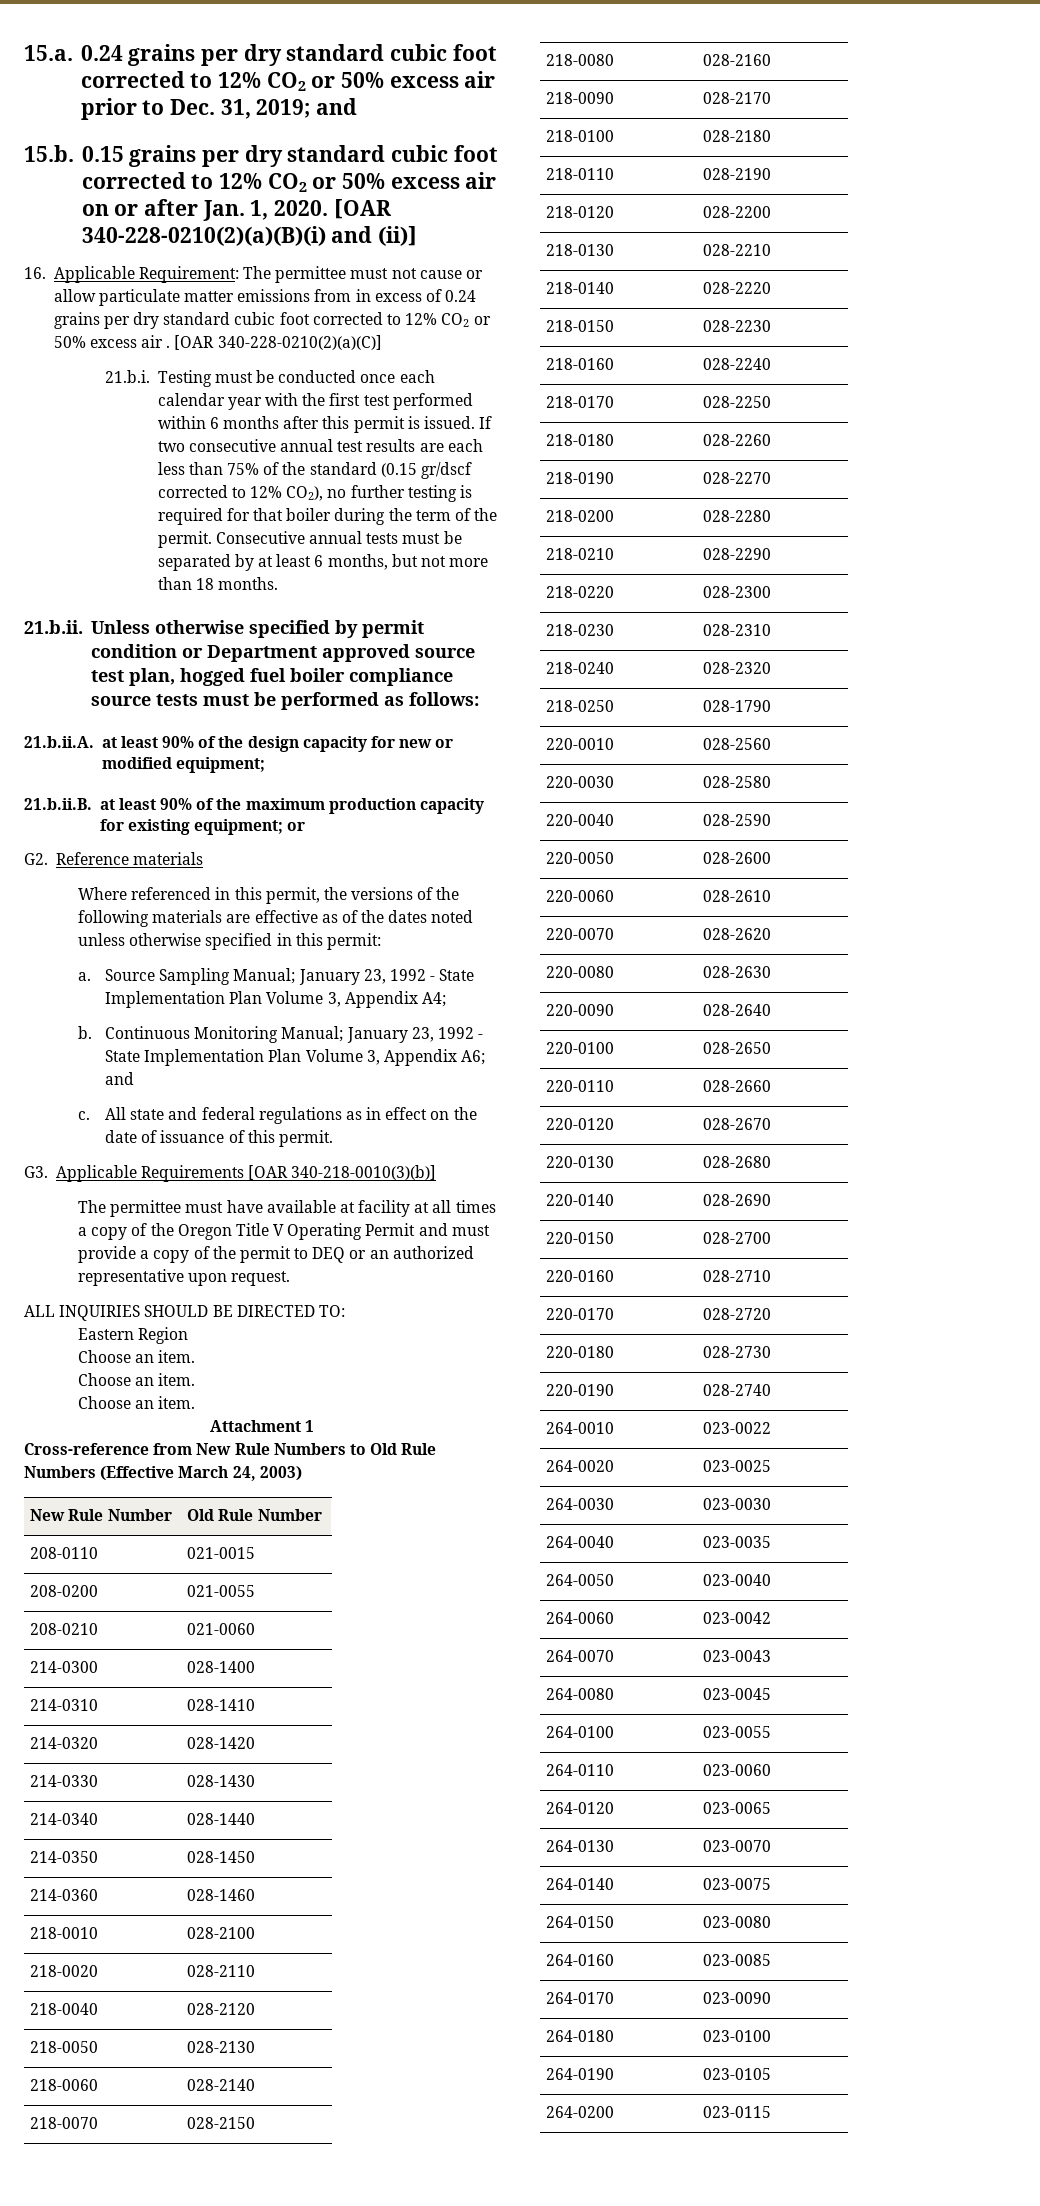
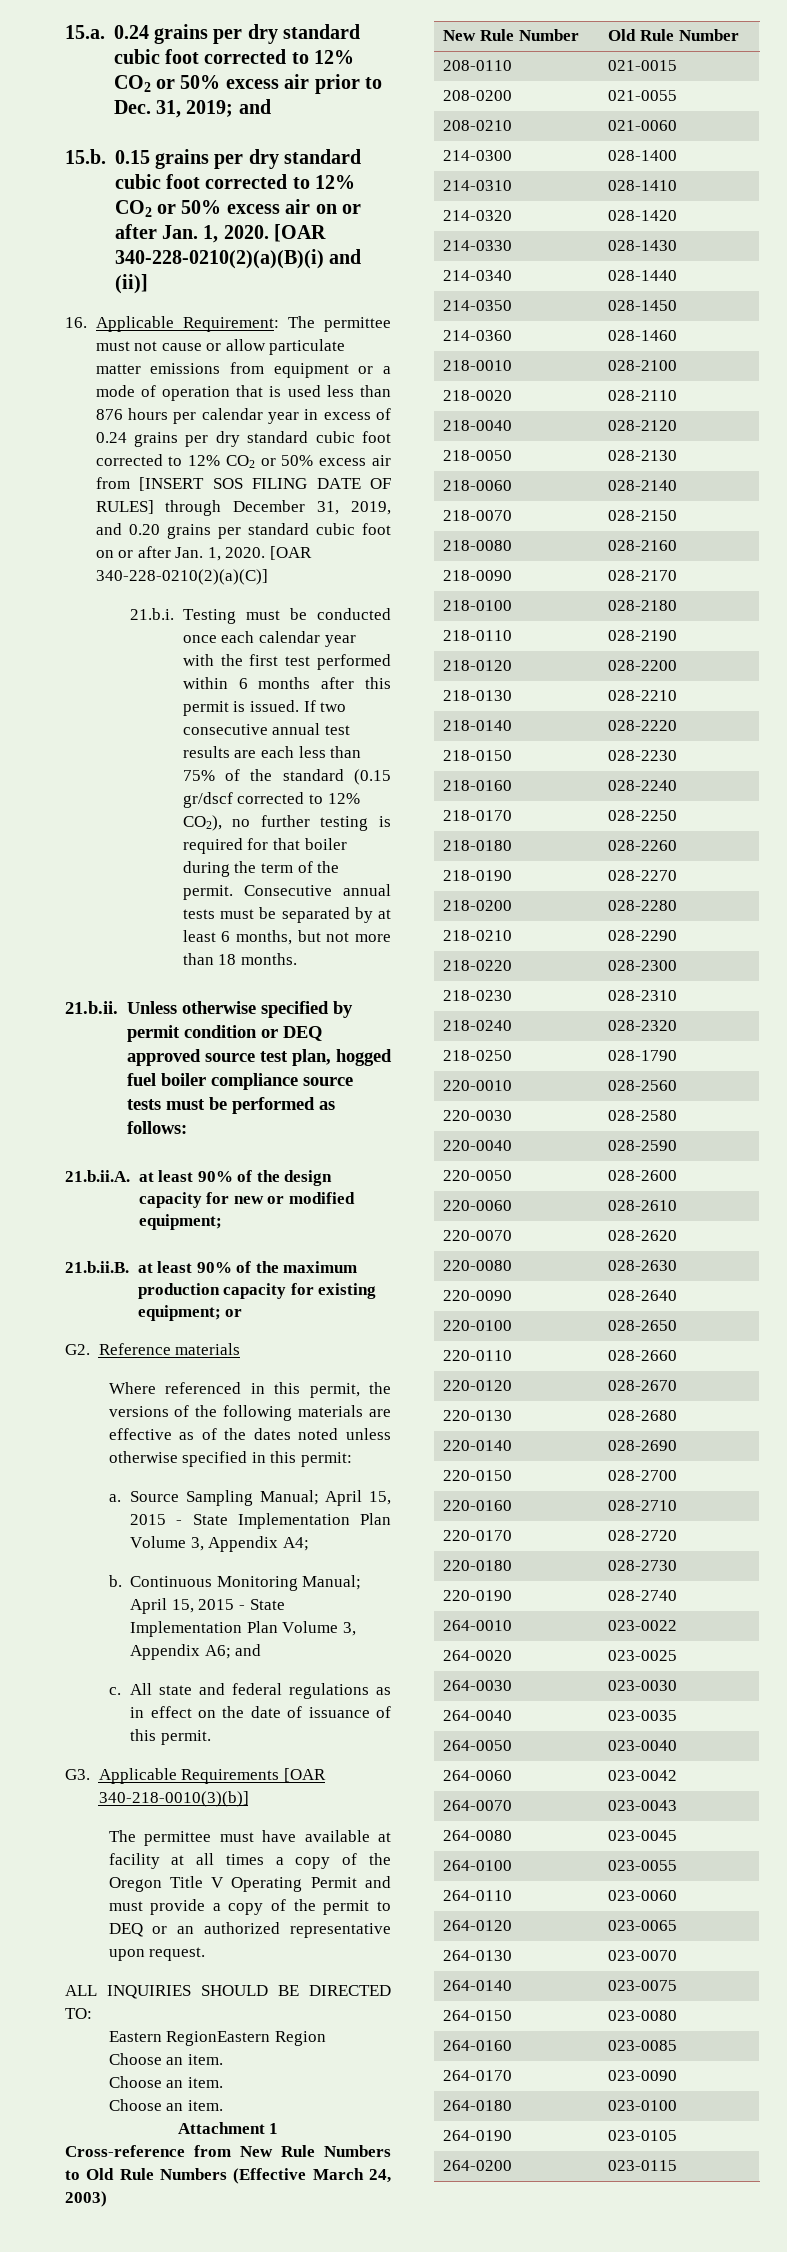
- 16. Applicable Requirement: The permittee must not cause or allow particulate matter emissions from in excess of 0.24 grains per dry standard cubic foot corrected to 12% CO2 or 50% excess air .
+ 16. Applicable Requirement: The permittee must not cause or allow particulate matter emissions from equipment or a mode of operation that is used less than 876 hours per calendar year in excess of 0.24 grains per dry standard cubic foot corrected to 12% CO2 or 50% excess air from [INSERT SOS FILING DATE OF RULES] through December 31, 2019, and 0.20 grains per standard cubic foot on or after Jan. 1, 2020.
- 21.b.ii. Unless otherwise specified by permit condition or Department approved source test plan, hogged fuel boiler compliance source tests must be performed as follows:
+ 21.b.ii. Unless otherwise specified by permit condition or DEQ approved source test plan, hogged fuel boiler compliance source tests must be performed as follows:
- Source Sampling Manual; January 23, 1992 - State Implementation Plan Volume 3, Appendix A4;
+ Source Sampling Manual; April 15, 2015 - State Implementation Plan Volume 3, Appendix A4;
- Continuous Monitoring Manual; January 23, 1992 - State Implementation Plan Volume 3, Appendix A6; and
+ Continuous Monitoring Manual; April 15, 2015 - State Implementation Plan Volume 3, Appendix A6; and
- Eastern Region
+ Eastern RegionEastern Region

